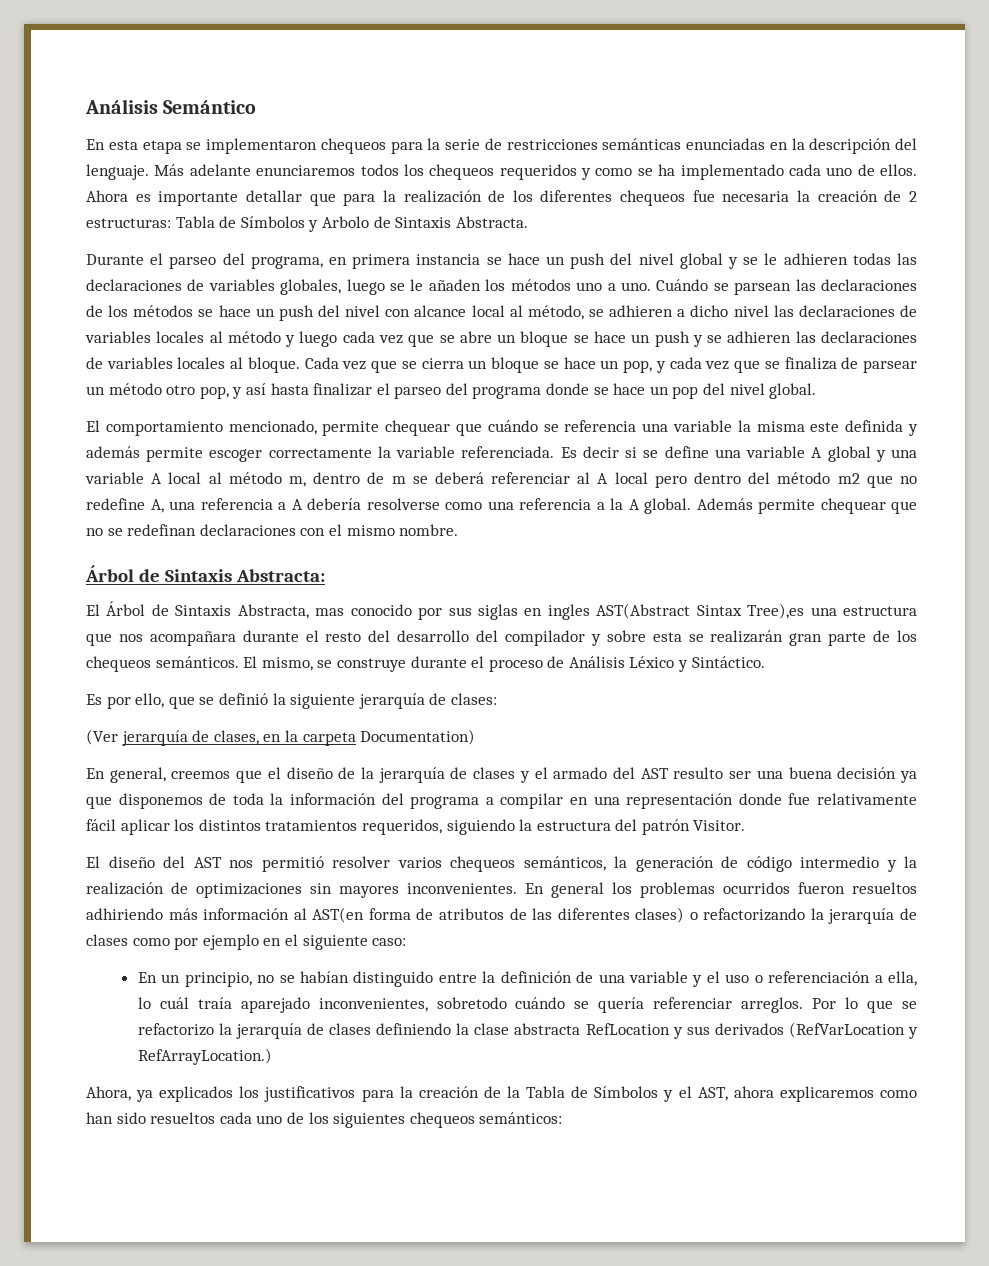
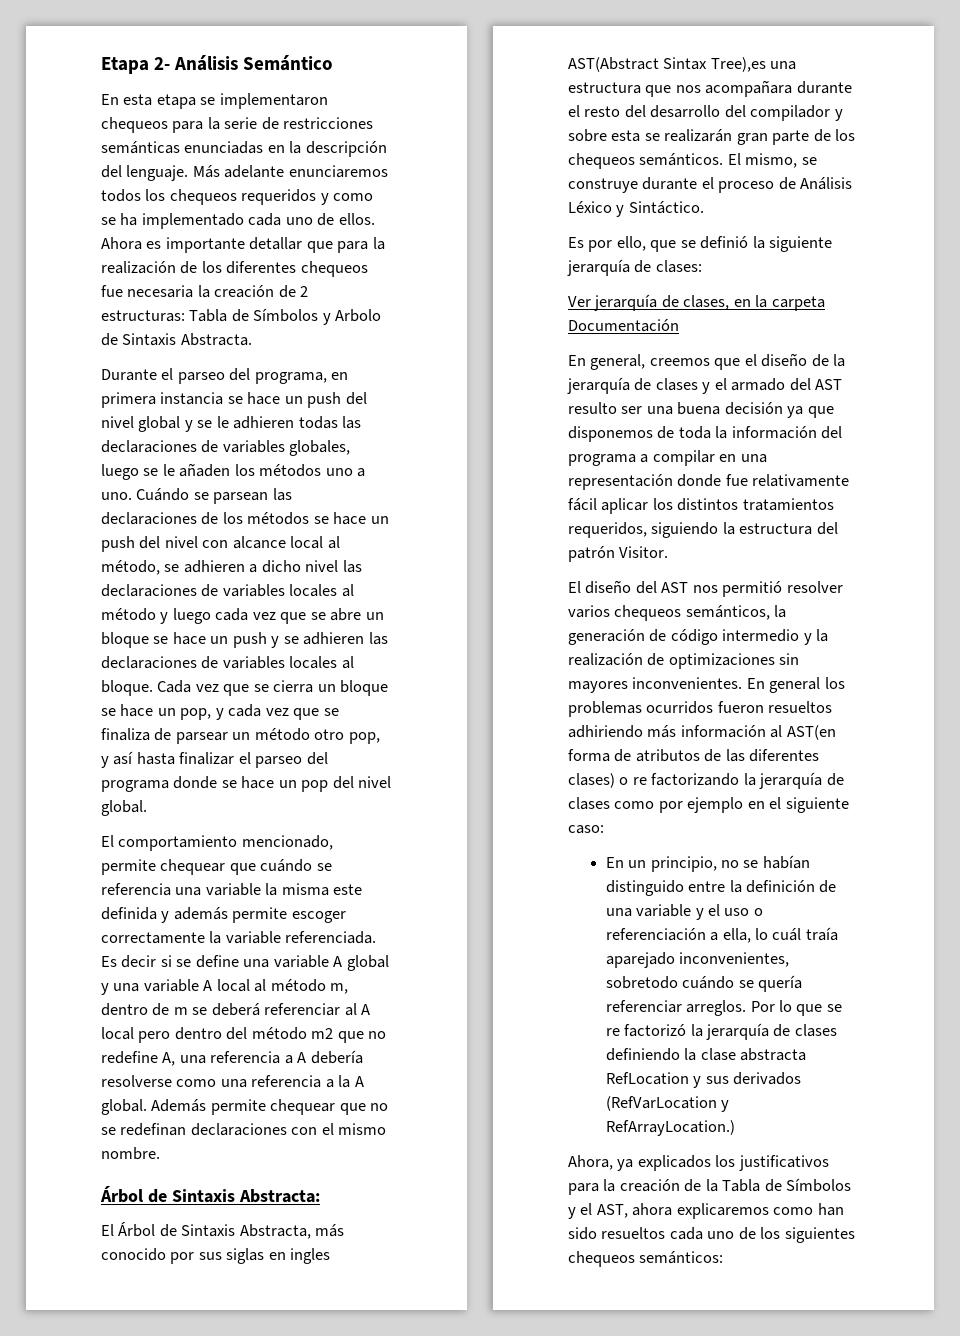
- Análisis Semántico
+ Etapa 2- Análisis Semántico
- El Árbol de Sintaxis Abstracta, mas conocido por sus siglas en ingles AST(Abstract Sintax Tree),es una estructura que nos acompañara durante el resto del desarrollo del compilador y sobre esta se realizarán gran parte de los chequeos semánticos.
+ El Árbol de Sintaxis Abstracta, más conocido por sus siglas en ingles AST(Abstract Sintax Tree),es una estructura que nos acompañara durante el resto del desarrollo del compilador y sobre esta se realizarán gran parte de los chequeos semánticos.
- (Ver jerarquía de clases, en la carpeta Documentation)
+ Ver jerarquía de clases, en la carpeta Documentación
- En general los problemas ocurridos fueron resueltos adhiriendo más información al AST(en forma de atributos de las diferentes clases) o refactorizando la jerarquía de clases como por ejemplo en el siguiente caso:
+ En general los problemas ocurridos fueron resueltos adhiriendo más información al AST(en forma de atributos de las diferentes clases) o re factorizando la jerarquía de clases como por ejemplo en el siguiente caso:
- Por lo que se refactorizo la jerarquía de clases definiendo la clase abstracta RefLocation y sus derivados (RefVarLocation y RefArrayLocation.)
+ Por lo que se re factorizó la jerarquía de clases definiendo la clase abstracta RefLocation y sus derivados (RefVarLocation y RefArrayLocation.)

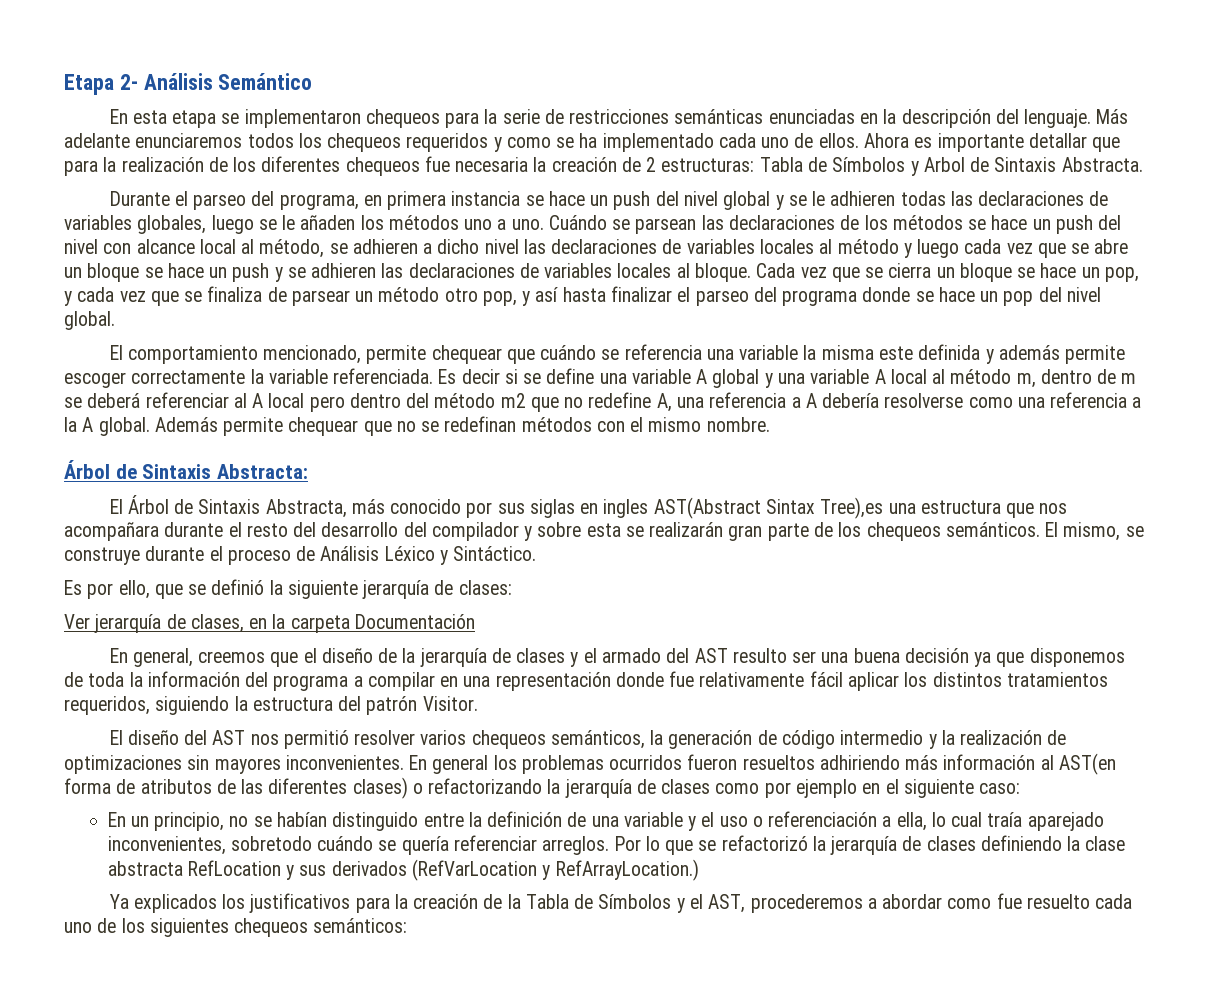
- Ahora es importante detallar que para la realización de los diferentes chequeos fue necesaria la creación de 2 estructuras: Tabla de Símbolos y Arbolo de Sintaxis Abstracta.
+ Ahora es importante detallar que para la realización de los diferentes chequeos fue necesaria la creación de 2 estructuras: Tabla de Símbolos y Arbol de Sintaxis Abstracta.
- Además permite chequear que no se redefinan declaraciones con el mismo nombre.
+ Además permite chequear que no se redefinan métodos con el mismo nombre.
- En general los problemas ocurridos fueron resueltos adhiriendo más información al AST(en forma de atributos de las diferentes clases) o re factorizando la jerarquía de clases como por ejemplo en el siguiente caso:
+ En general los problemas ocurridos fueron resueltos adhiriendo más información al AST(en forma de atributos de las diferentes clases) o refactorizando la jerarquía de clases como por ejemplo en el siguiente caso:
- En un principio, no se habían distinguido entre la definición de una variable y el uso o referenciación a ella, lo cuál traía aparejado inconvenientes, sobretodo cuándo se quería referenciar arreglos.
+ En un principio, no se habían distinguido entre la definición de una variable y el uso o referenciación a ella, lo cual traía aparejado inconvenientes, sobretodo cuándo se quería referenciar arreglos.
- Por lo que se re factorizó la jerarquía de clases definiendo la clase abstracta RefLocation y sus derivados (RefVarLocation y RefArrayLocation.)
+ Por lo que se refactorizó la jerarquía de clases definiendo la clase abstracta RefLocation y sus derivados (RefVarLocation y RefArrayLocation.)
- Ahora, ya explicados los justificativos para la creación de la Tabla de Símbolos y el AST, ahora explicaremos como han sido resueltos cada uno de los siguientes chequeos semánticos:
+ Ya explicados los justificativos para la creación de la Tabla de Símbolos y el AST, procederemos a abordar como fue resuelto cada uno de los siguientes chequeos semánticos:

